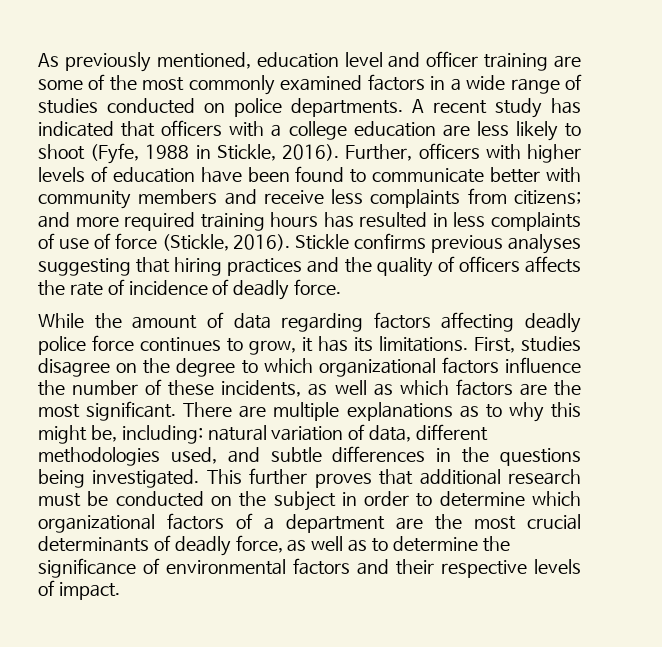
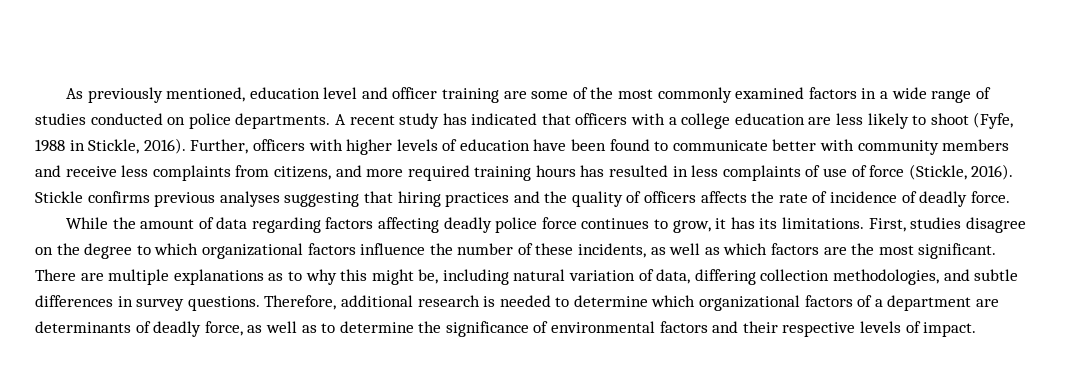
- Further, officers with higher levels of education have been found to communicate better with community members and receive less complaints from citizens; and more required training hours has resulted in less complaints of use of force (Stickle, 2016).
+ Further, officers with higher levels of education have been found to communicate better with community members and receive less complaints from citizens, and more required training hours has resulted in less complaints of use of force (Stickle, 2016).
- There are multiple explanations as to why this might be, including: natural variation of data, different methodologies used, and subtle differences in the questions being investigated. This further proves that additional research must be conducted on the subject in order to determine which organizational factors of a department are the most crucial determinants of deadly force, as well as to determine the significance of environmental factors and their respective levels of impact.
+ There are multiple explanations as to why this might be, including natural variation of data, differing collection methodologies, and subtle differences in survey questions. Therefore, additional research is needed to determine which organizational factors of a department are determinants of deadly force, as well as to determine the significance of environmental factors and their respective levels of impact.

